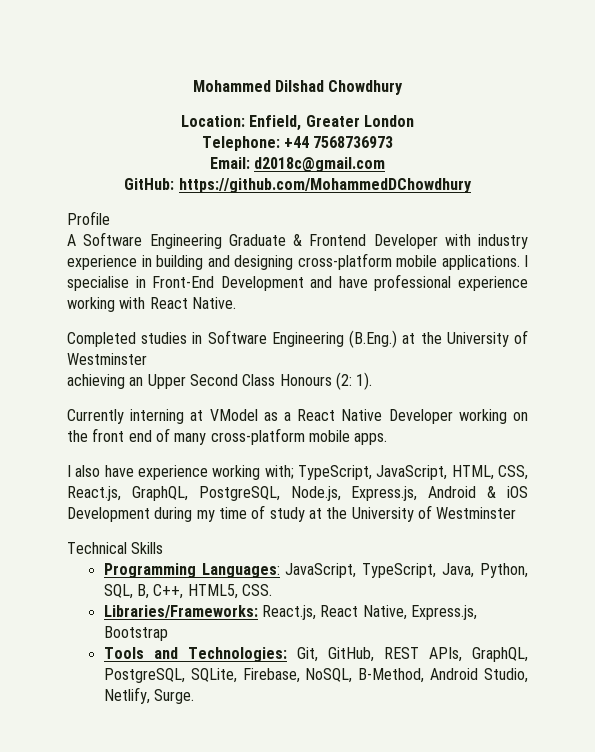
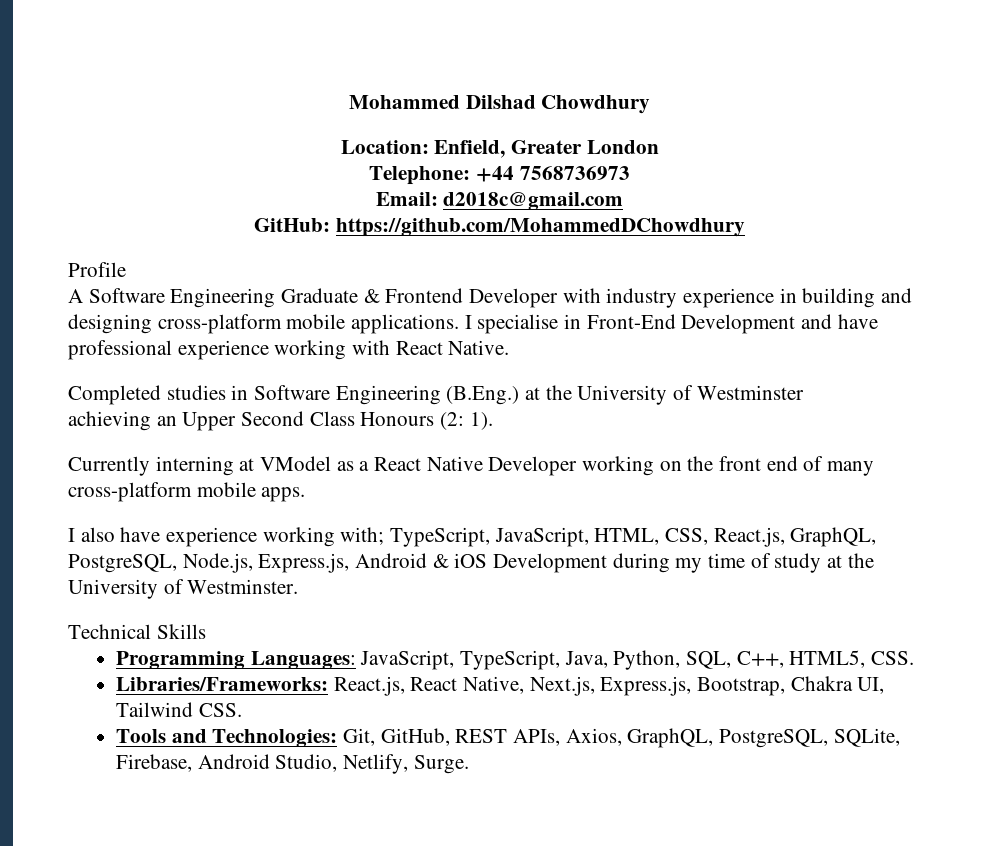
- I also have experience working with; TypeScript, JavaScript, HTML, CSS, React.js, GraphQL, PostgreSQL, Node.js, Express.js, Android & iOS Development during my time of study at the University of Westminster
+ I also have experience working with; TypeScript, JavaScript, HTML, CSS, React.js, GraphQL, PostgreSQL, Node.js, Express.js, Android & iOS Development during my time of study at the University of Westminster.
- Programming Languages: JavaScript, TypeScript, Java, Python, SQL, B, C++, HTML5, CSS.
+ Programming Languages: JavaScript, TypeScript, Java, Python, SQL, C++, HTML5, CSS.
- Libraries/Frameworks: React.js, React Native, Express.js, Bootstrap
+ Libraries/Frameworks: React.js, React Native, Next.js, Express.js, Bootstrap, Chakra UI, Tailwind CSS.
- Tools and Technologies: Git, GitHub, REST APIs, GraphQL, PostgreSQL, SQLite, Firebase, NoSQL, B-Method, Android Studio, Netlify, Surge.
+ Tools and Technologies: Git, GitHub, REST APIs, Axios, GraphQL, PostgreSQL, SQLite, Firebase, Android Studio, Netlify, Surge.

